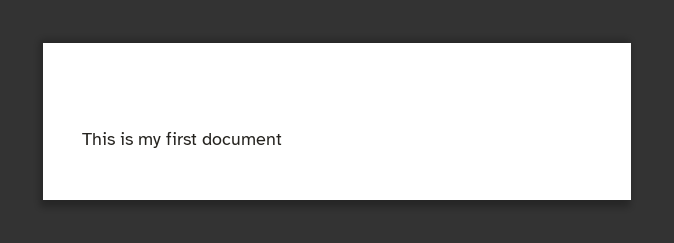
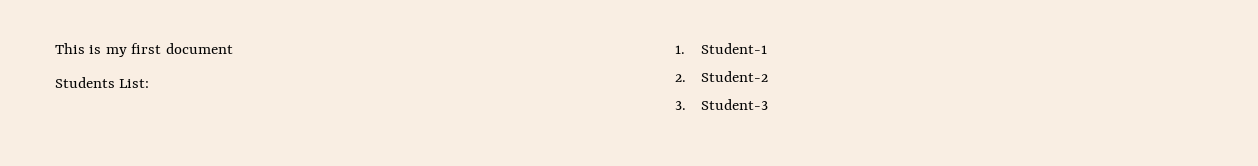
+ Students List:
+ 1. Student-1
+ 2. Student-2
+ 3. Student-3

